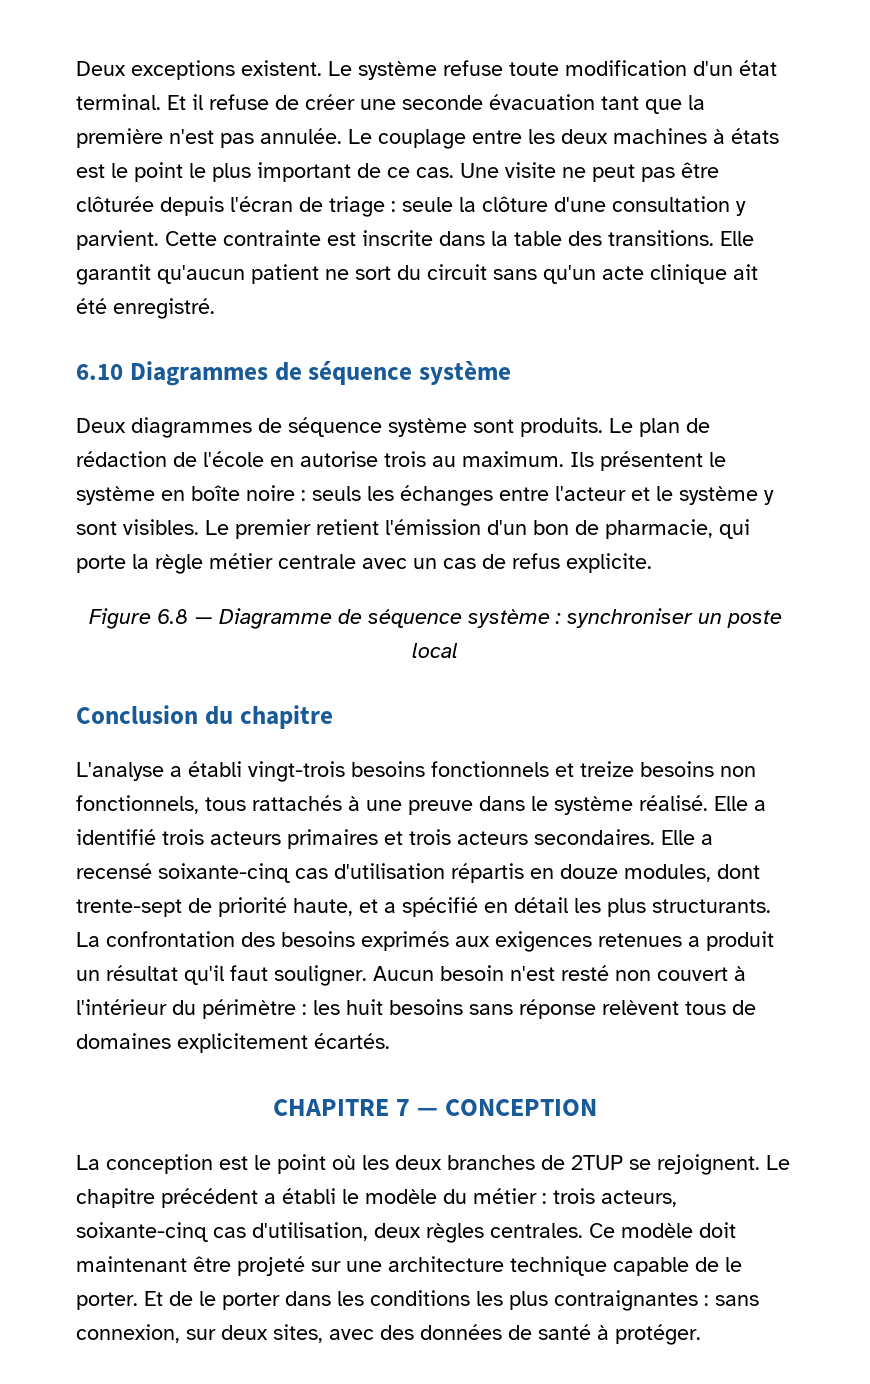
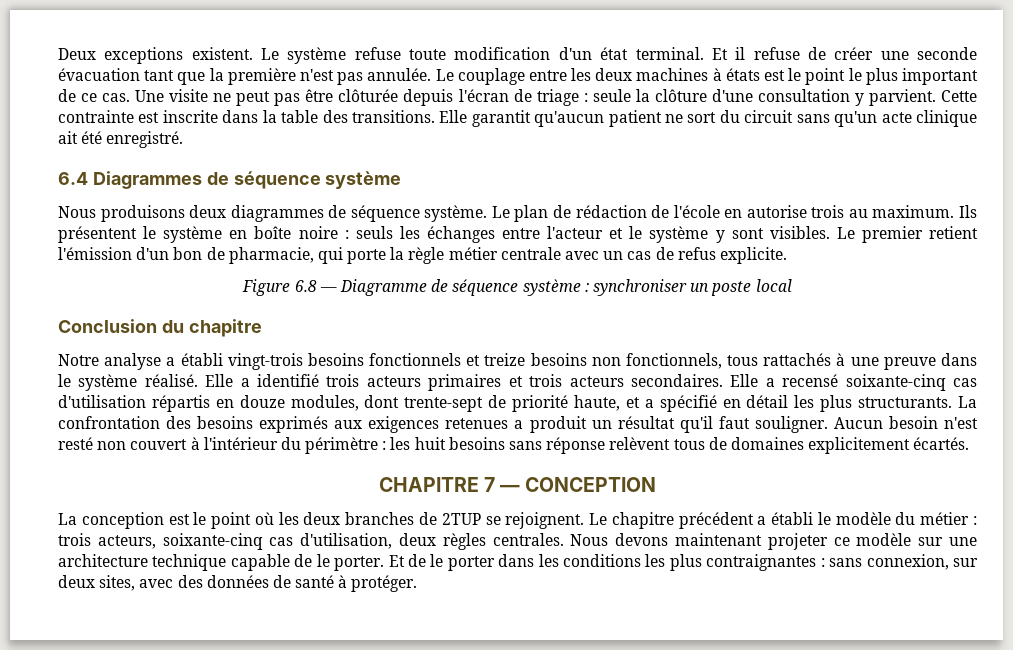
- 6.10 Diagrammes de séquence système
+ 6.4 Diagrammes de séquence système
- Deux diagrammes de séquence système sont produits.
+ Nous produisons deux diagrammes de séquence système.
- L'analyse a établi vingt-trois besoins fonctionnels et treize besoins non fonctionnels, tous rattachés à une preuve dans le système réalisé.
+ Notre analyse a établi vingt-trois besoins fonctionnels et treize besoins non fonctionnels, tous rattachés à une preuve dans le système réalisé.
- Ce modèle doit maintenant être projeté sur une architecture technique capable de le porter.
+ Nous devons maintenant projeter ce modèle sur une architecture technique capable de le porter.

